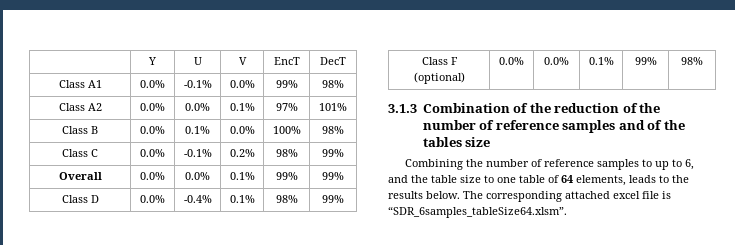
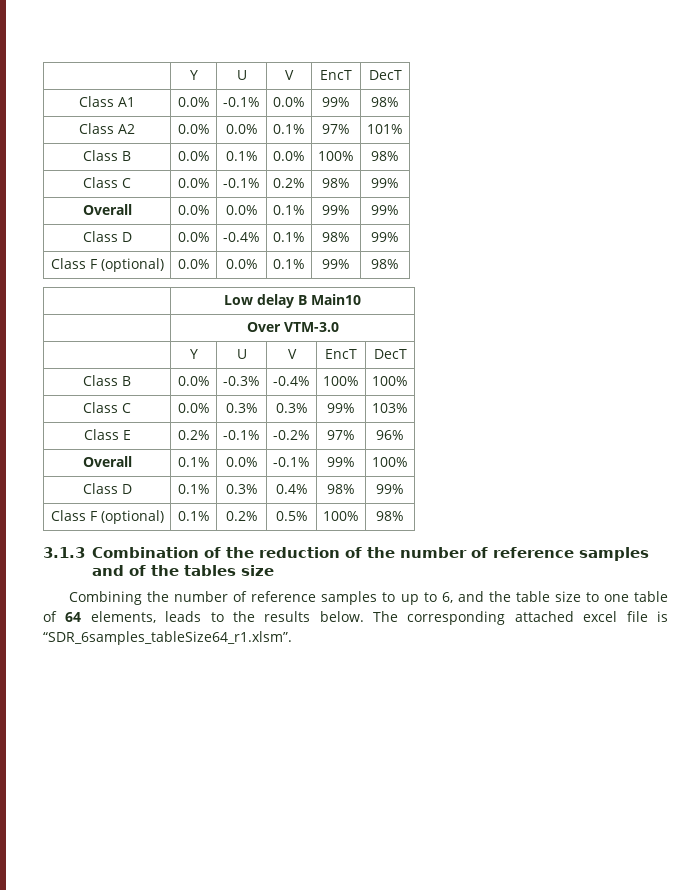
+ | Low delay B Main10
+ | Over VTM-3.0
+ | Y | U | V | EncT | DecT
+ Class B | 0.0% | -0.3% | -0.4% | 100% | 100%
+ Class C | 0.0% | 0.3% | 0.3% | 99% | 103%
+ Class E | 0.2% | -0.1% | -0.2% | 97% | 96%
+ Overall | 0.1% | 0.0% | -0.1% | 99% | 100%
+ Class D | 0.1% | 0.3% | 0.4% | 98% | 99%
+ Class F (optional) | 0.1% | 0.2% | 0.5% | 100% | 98%
- The corresponding attached excel file is “SDR_6samples_tableSize64.xlsm”.
+ The corresponding attached excel file is “SDR_6samples_tableSize64_r1.xlsm”.

